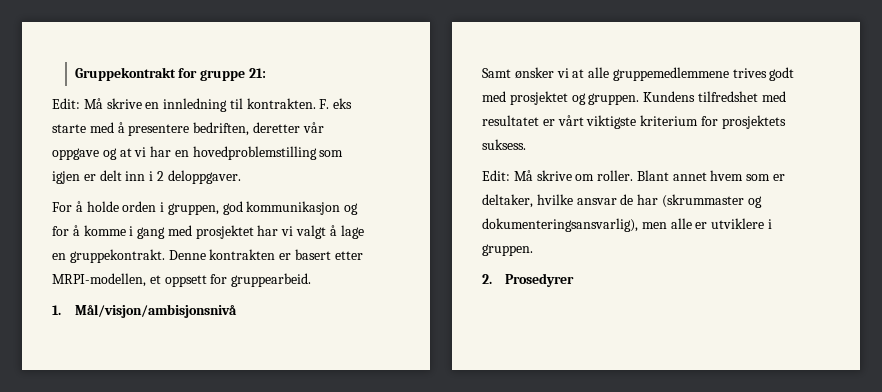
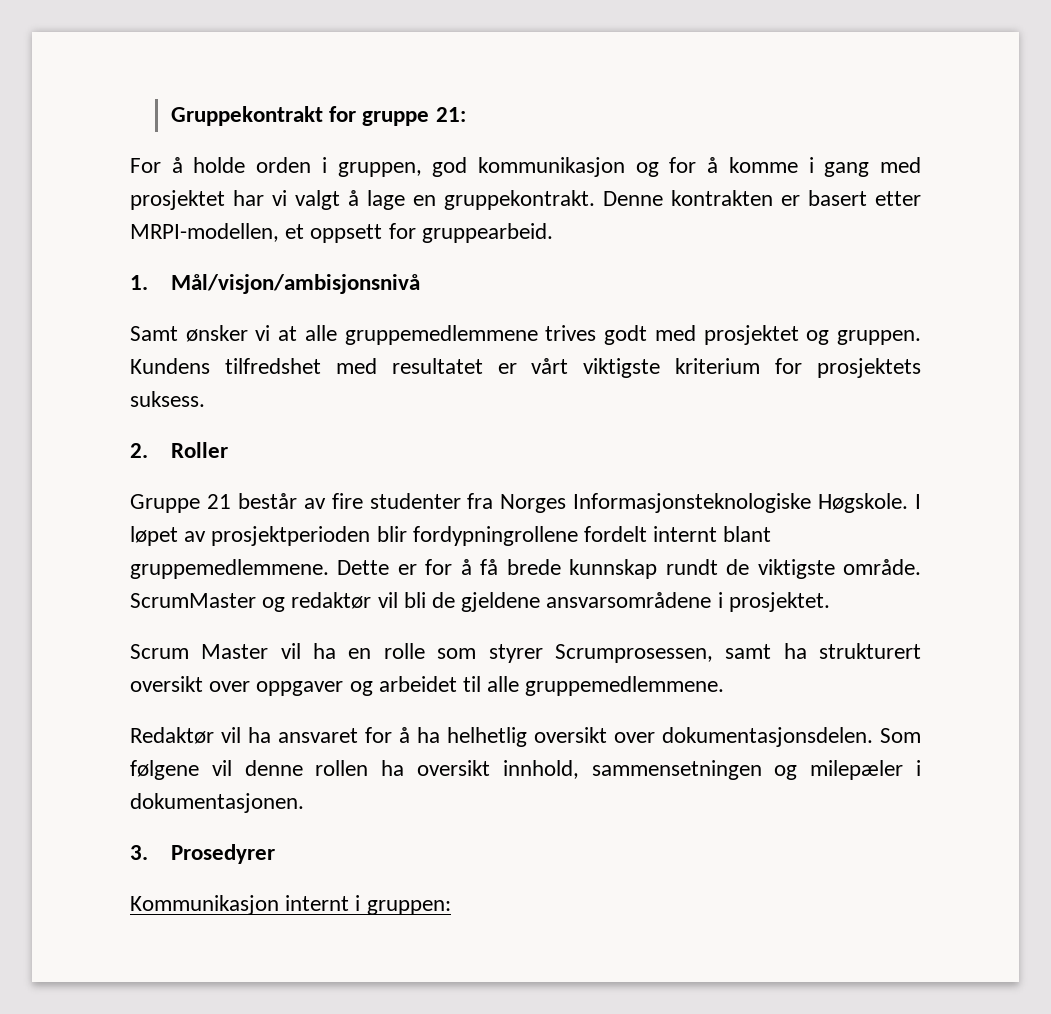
- Edit: Må skrive en innledning til kontrakten. F. eks starte med å presentere bedriften, deretter vår oppgave og at vi har en hovedproblemstilling som igjen er delt inn i 2 deloppgaver.
- Edit: Må skrive om roller. Blant annet hvem som er deltaker, hvilke ansvar de har (skrummaster og dokumenteringsansvarlig), men alle er utviklere i gruppen.
- 2. Prosedyrer
+ 2. Roller
+ Gruppe 21 består av fire studenter fra Norges Informasjonsteknologiske Høgskole. I løpet av prosjektperioden blir fordypningrollene fordelt internt blant gruppemedlemmene. Dette er for å få brede kunnskap rundt de viktigste område. ScrumMaster og redaktør vil bli de gjeldene ansvarsområdene i prosjektet.
+ Scrum Master vil ha en rolle som styrer Scrumprosessen, samt ha strukturert oversikt over oppgaver og arbeidet til alle gruppemedlemmene.
+ Redaktør vil ha ansvaret for å ha helhetlig oversikt over dokumentasjonsdelen. Som følgene vil denne rollen ha oversikt innhold, sammensetningen og milepæler i dokumentasjonen.
+ 3. Prosedyrer
+ Kommunikasjon internt i gruppen:

